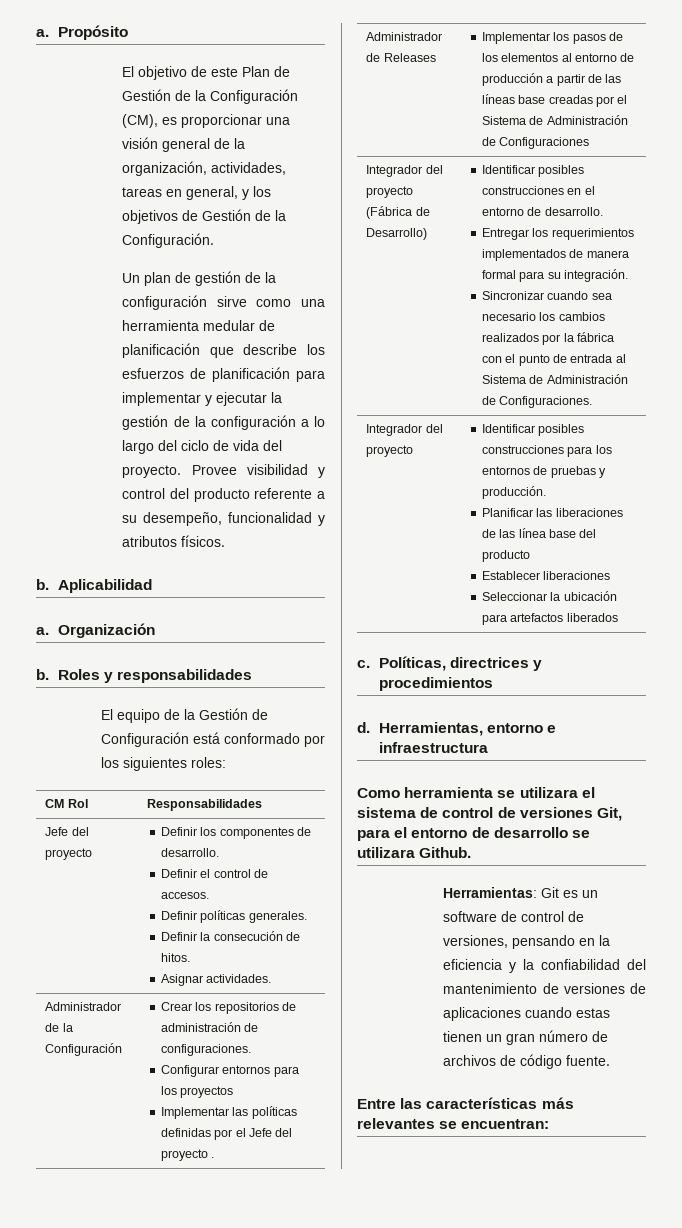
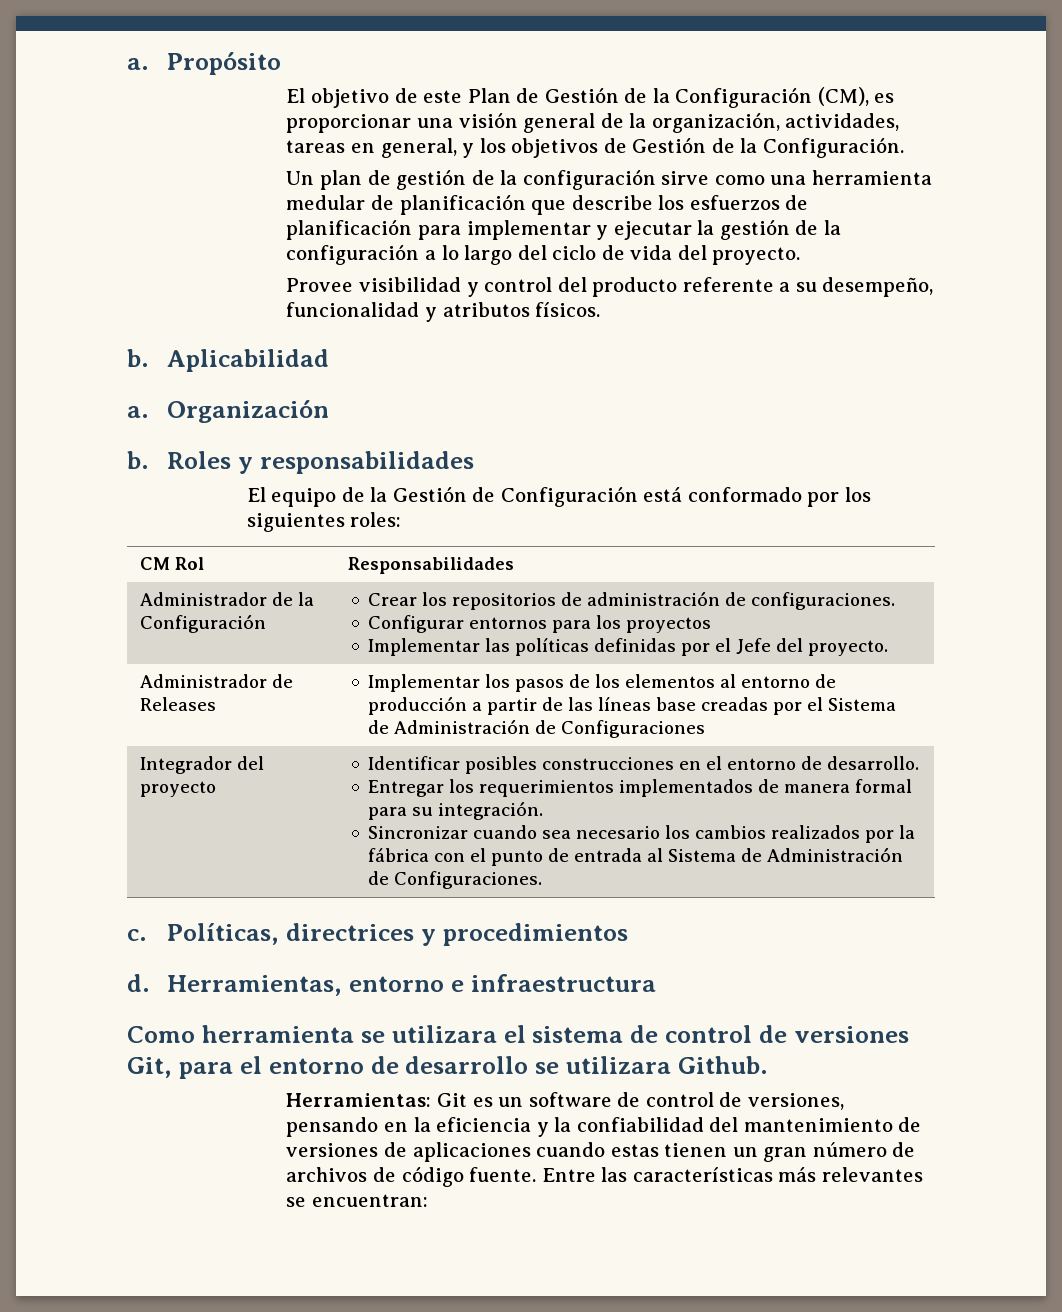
- Un plan de gestión de la configuración sirve como una herramienta medular de planificación que describe los esfuerzos de planificación para implementar y ejecutar la gestión de la configuración a lo largo del ciclo de vida del proyecto. Provee visibilidad y control del producto referente a su desempeño, funcionalidad y atributos físicos.
+ Un plan de gestión de la configuración sirve como una herramienta medular de planificación que describe los esfuerzos de planificación para implementar y ejecutar la gestión de la configuración a lo largo del ciclo de vida del proyecto.
+ Provee visibilidad y control del producto referente a su desempeño, funcionalidad y atributos físicos.
- Jefe del proyecto | Definir los componentes de desarrollo.
- Definir el control de accesos.
- Definir políticas generales.
- Definir la consecución de hitos.
- Asignar actividades.
  Administrador de la Configuración | Crear los repositorios de administración de configuraciones.
  Configurar entornos para los proyectos
- Implementar las políticas definidas por el Jefe del proyecto .
+ Implementar las políticas definidas por el Jefe del proyecto.
- Integrador del proyecto (Fábrica de Desarrollo)
+ Integrador del proyecto
- Integrador del proyecto | Identificar posibles construcciones para los entornos de pruebas y producción.
- Planificar las liberaciones de las línea base del producto
- Establecer liberaciones
- Seleccionar la ubicación para artefactos liberados
- Herramientas: Git es un software de control de versiones, pensando en la eficiencia y la confiabilidad del mantenimiento de versiones de aplicaciones cuando estas tienen un gran número de archivos de código fuente.
- Entre las características más relevantes se encuentran:
+ Herramientas: Git es un software de control de versiones, pensando en la eficiencia y la confiabilidad del mantenimiento de versiones de aplicaciones cuando estas tienen un gran número de archivos de código fuente. Entre las características más relevantes se encuentran:

